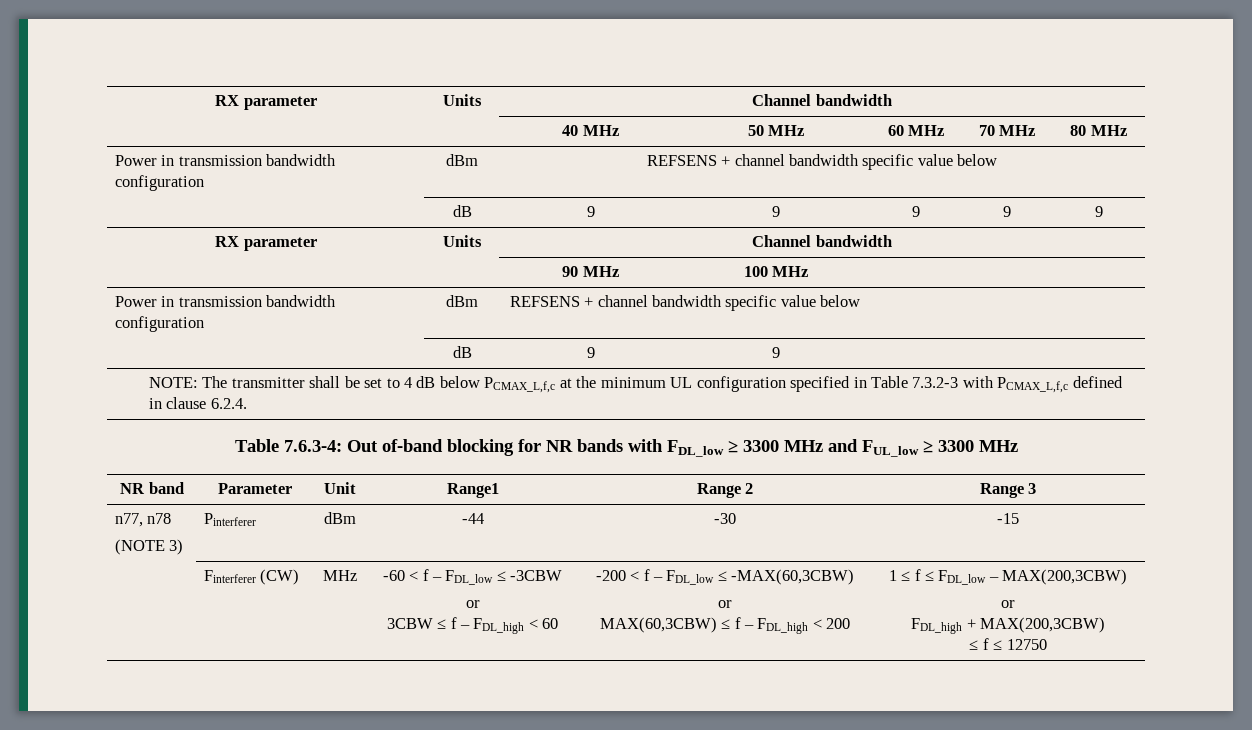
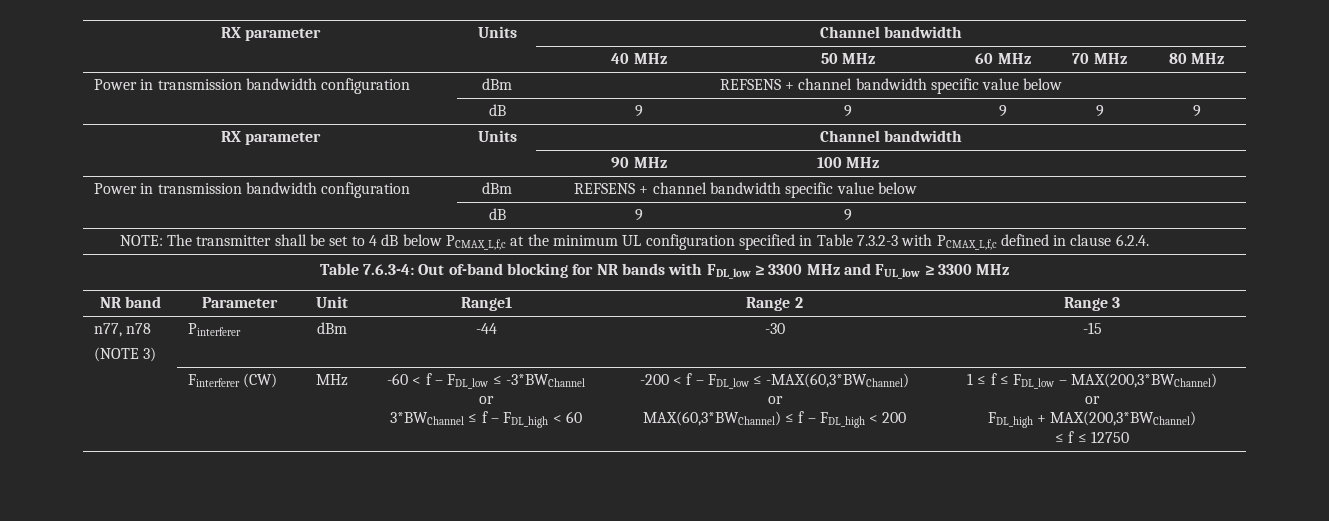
- -60 < f – FDL_low ≤ -3CBW
+ -60 < f – FDL_low ≤ -3*BWChannel
  or
- 3CBW ≤ f – FDL_high < 60
+ 3*BWChannel ≤ f – FDL_high < 60
- -200 < f – FDL_low ≤ -MAX(60,3CBW)
+ -200 < f – FDL_low ≤ -MAX(60,3*BWChannel)
  or
- MAX(60,3CBW) ≤ f – FDL_high < 200
+ MAX(60,3*BWChannel) ≤ f – FDL_high < 200
- 1 ≤ f ≤ FDL_low – MAX(200,3CBW)
+ 1 ≤ f ≤ FDL_low – MAX(200,3*BWChannel)
- FDL_high + MAX(200,3CBW)
+ FDL_high + MAX(200,3*BWChannel)

